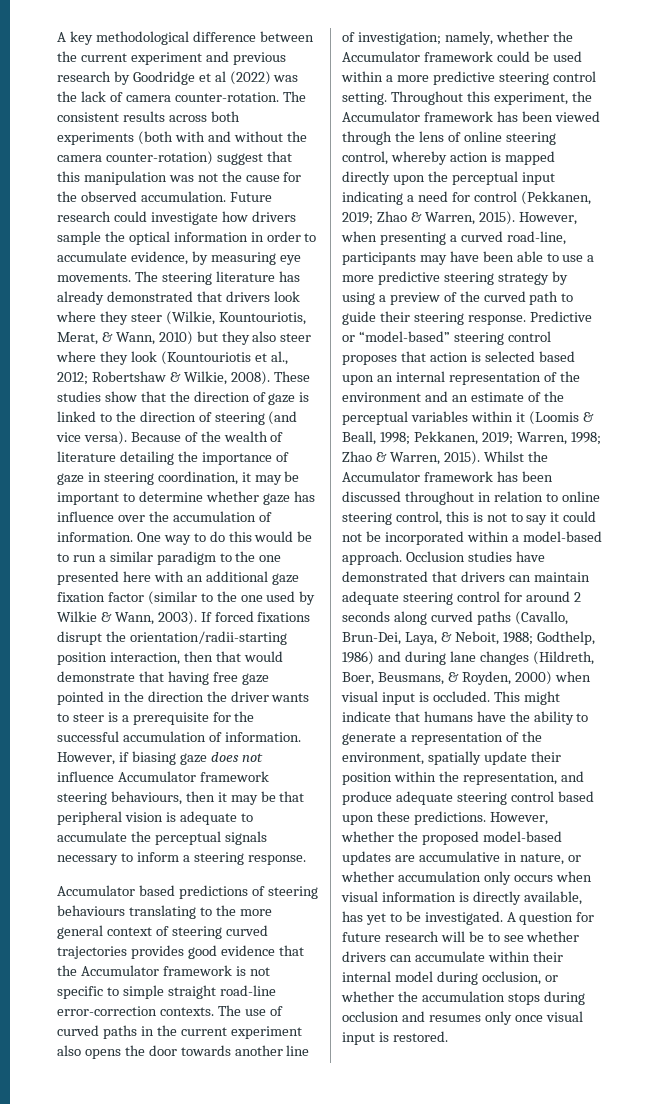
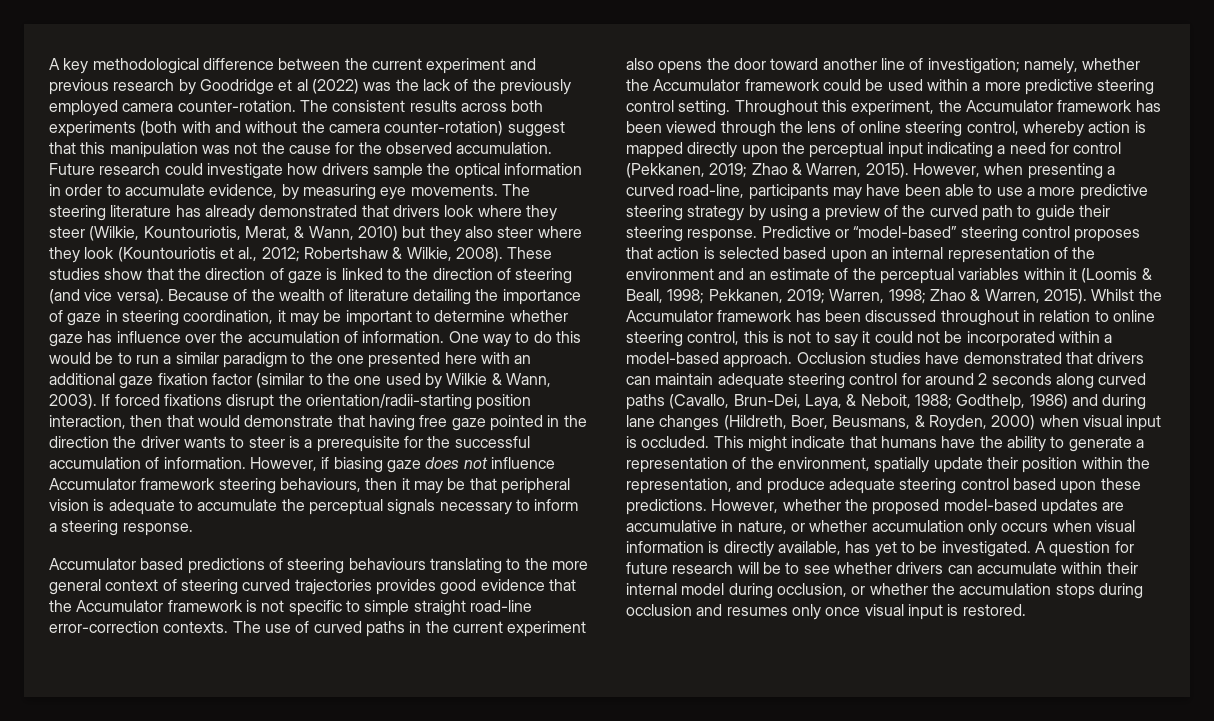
- A key methodological difference between the current experiment and previous research by Goodridge et al (2022) was the lack of camera counter-rotation.
+ A key methodological difference between the current experiment and previous research by Goodridge et al (2022) was the lack of the previously employed camera counter-rotation.
- The use of curved paths in the current experiment also opens the door towards another line of investigation; namely, whether the Accumulator framework could be used within a more predictive steering control setting.
+ The use of curved paths in the current experiment also opens the door toward another line of investigation; namely, whether the Accumulator framework could be used within a more predictive steering control setting.

